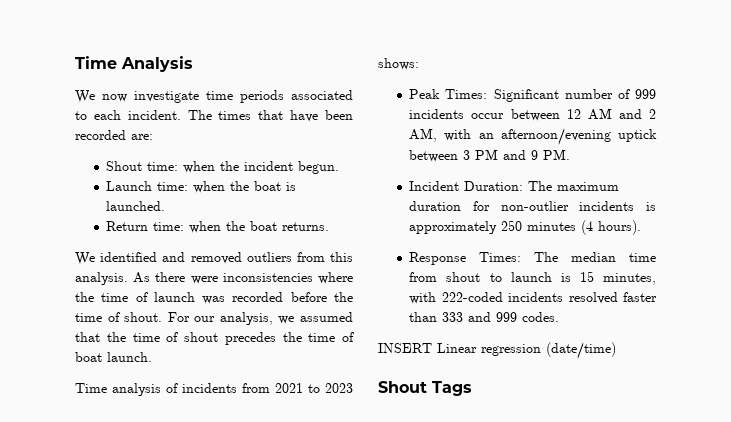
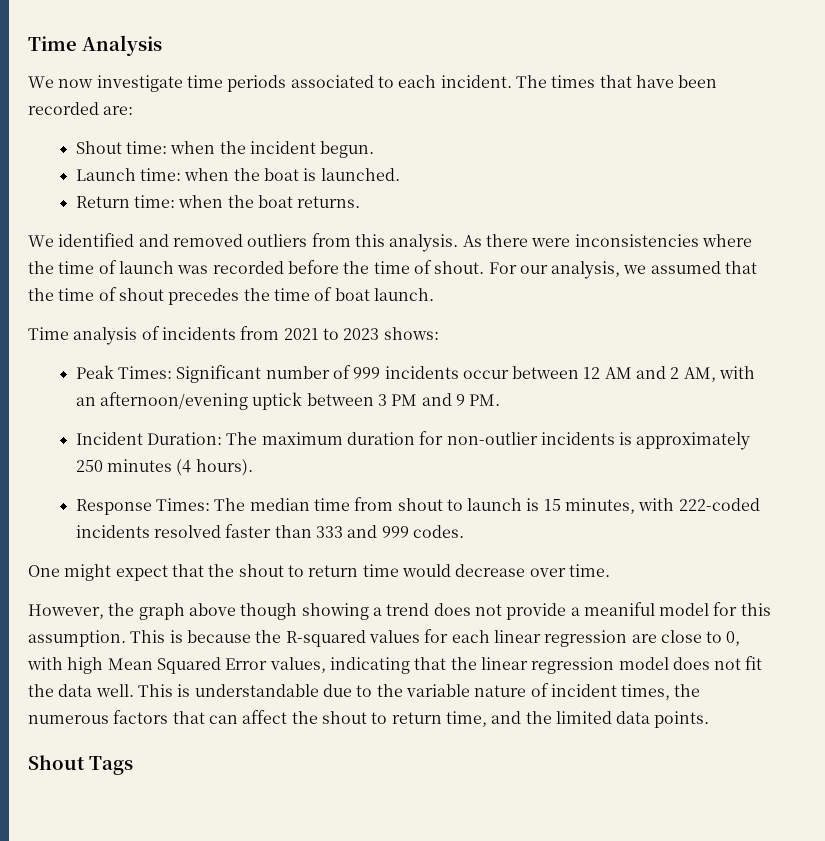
- INSERT Linear regression (date/time)
+ One might expect that the shout to return time would decrease over time.
+ However, the graph above though showing a trend does not provide a meaniful model for this assumption. This is because the R-squared values for each linear regression are close to 0, with high Mean Squared Error values, indicating that the linear regression model does not fit the data well. This is understandable due to the variable nature of incident times, the numerous factors that can affect the shout to return time, and the limited data points.

